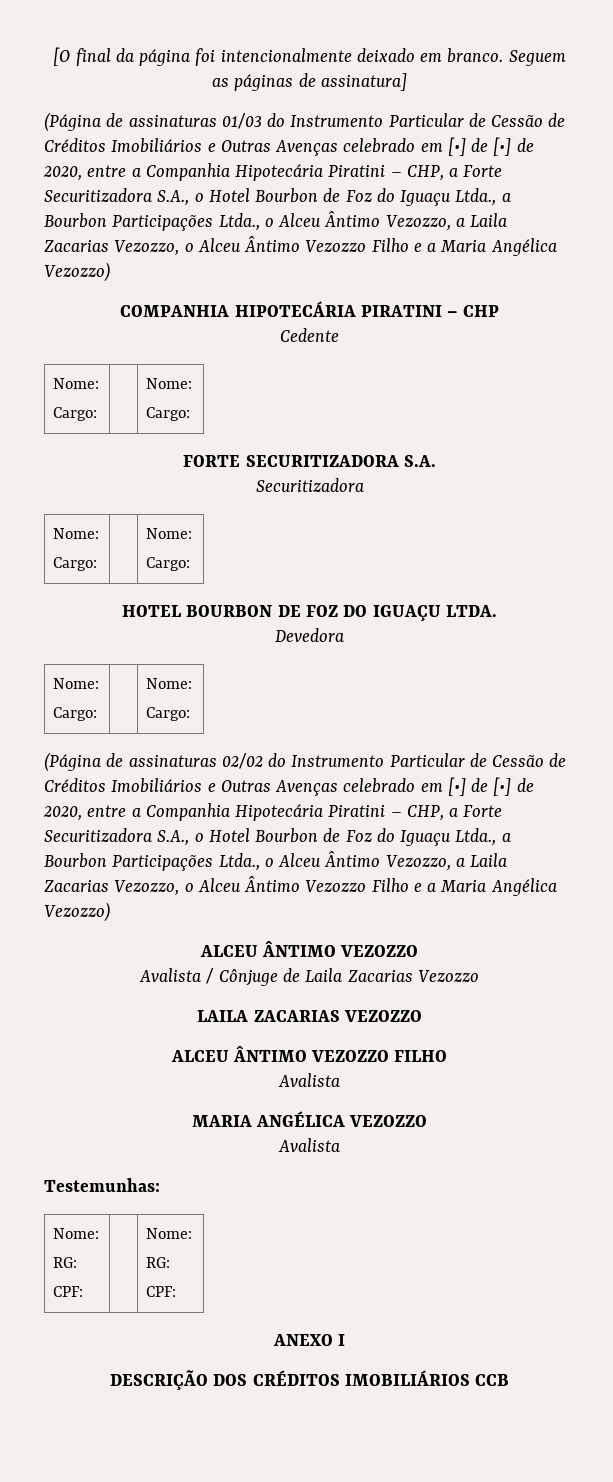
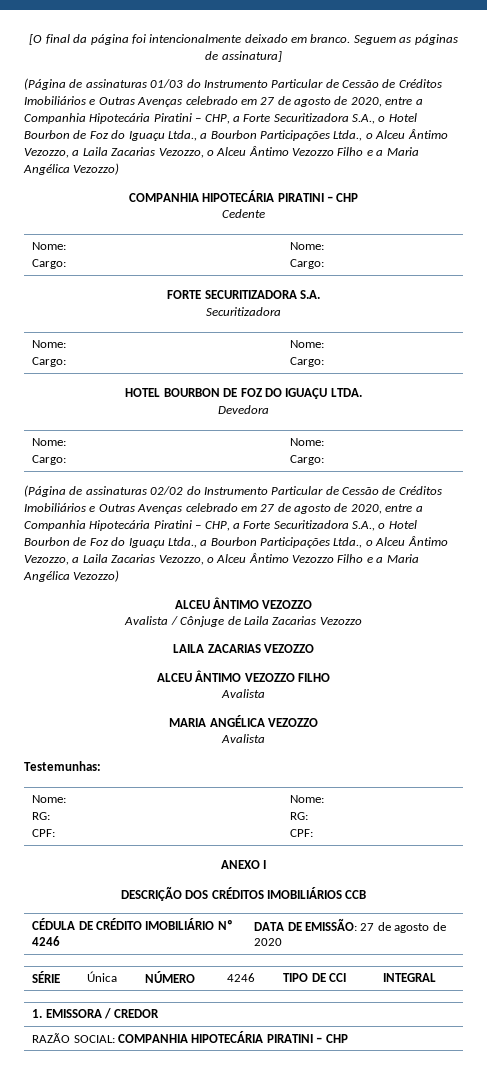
- (Página de assinaturas 01/03 do Instrumento Particular de Cessão de Créditos Imobiliários e Outras Avenças celebrado em [•] de [•] de 2020, entre a Companhia Hipotecária Piratini – CHP, a Forte Securitizadora S.A., o Hotel Bourbon de Foz do Iguaçu Ltda., a Bourbon Participações Ltda., o Alceu Ântimo Vezozzo, a Laila Zacarias Vezozzo, o Alceu Ântimo Vezozzo Filho e a Maria Angélica Vezozzo)
+ (Página de assinaturas 01/03 do Instrumento Particular de Cessão de Créditos Imobiliários e Outras Avenças celebrado em 27 de agosto de 2020, entre a Companhia Hipotecária Piratini – CHP, a Forte Securitizadora S.A., o Hotel Bourbon de Foz do Iguaçu Ltda., a Bourbon Participações Ltda., o Alceu Ântimo Vezozzo, a Laila Zacarias Vezozzo, o Alceu Ântimo Vezozzo Filho e a Maria Angélica Vezozzo)
- (Página de assinaturas 02/02 do Instrumento Particular de Cessão de Créditos Imobiliários e Outras Avenças celebrado em [•] de [•] de 2020, entre a Companhia Hipotecária Piratini – CHP, a Forte Securitizadora S.A., o Hotel Bourbon de Foz do Iguaçu Ltda., a Bourbon Participações Ltda., o Alceu Ântimo Vezozzo, a Laila Zacarias Vezozzo, o Alceu Ântimo Vezozzo Filho e a Maria Angélica Vezozzo)
+ (Página de assinaturas 02/02 do Instrumento Particular de Cessão de Créditos Imobiliários e Outras Avenças celebrado em 27 de agosto de 2020, entre a Companhia Hipotecária Piratini – CHP, a Forte Securitizadora S.A., o Hotel Bourbon de Foz do Iguaçu Ltda., a Bourbon Participações Ltda., o Alceu Ântimo Vezozzo, a Laila Zacarias Vezozzo, o Alceu Ântimo Vezozzo Filho e a Maria Angélica Vezozzo)
+ CÉDULA DE CRÉDITO IMOBILIÁRIO Nº 4246 | DATA DE EMISSÃO: 27 de agosto de 2020
+ SÉRIE | Única | NÚMERO | 4246 | TIPO DE CCI | INTEGRAL
+ 1. EMISSORA / CREDOR
+ RAZÃO SOCIAL: COMPANHIA HIPOTECÁRIA PIRATINI – CHP

